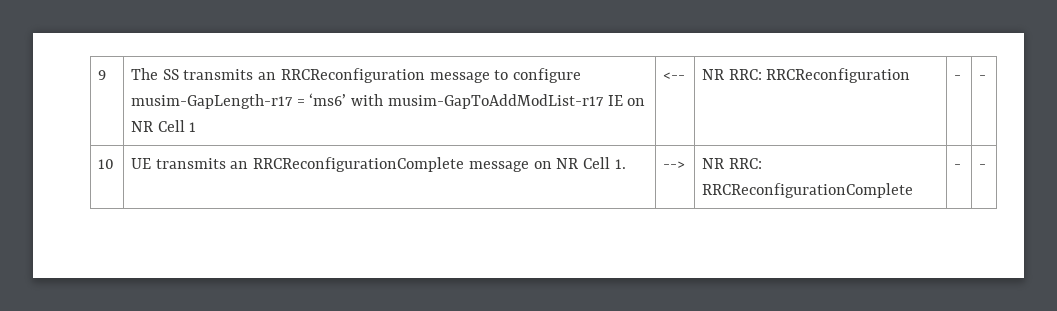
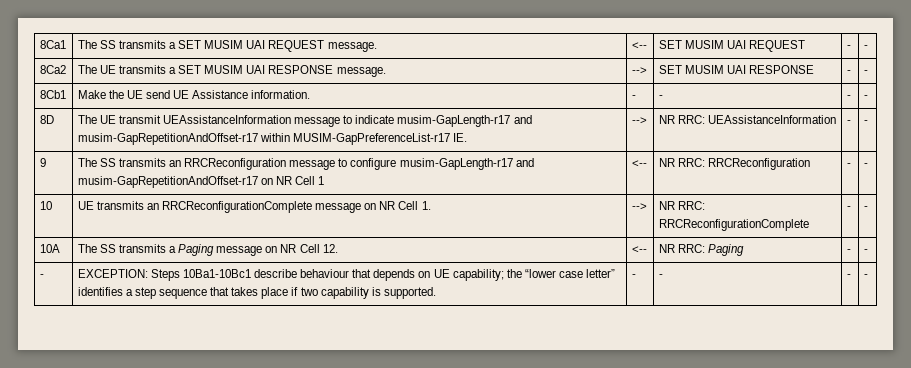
+ 8Ca1 | The SS transmits a SET MUSIM UAI REQUEST message. | <-- | SET MUSIM UAI REQUEST | - | -
+ 8Ca2 | The UE transmits a SET MUSIM UAI RESPONSE message. | --> | SET MUSIM UAI RESPONSE | - | -
+ 8Cb1 | Make the UE send UE Assistance information. | - | - | - | -
+ 8D | The UE transmit UEAssistanceInformation message to indicate musim-GapLength-r17 and musim-GapRepetitionAndOffset-r17 within MUSIM-GapPreferenceList-r17 IE. | --> | NR RRC: UEAssistanceInformation | - | -
- 9 | The SS transmits an RRCReconfiguration message to configure musim-GapLength-r17 = ‘ms6’ with musim-GapToAddModList-r17 IE on NR Cell 1 | <-- | NR RRC: RRCReconfiguration | - | -
+ 9 | The SS transmits an RRCReconfiguration message to configure musim-GapLength-r17 and musim-GapRepetitionAndOffset-r17 on NR Cell 1 | <-- | NR RRC: RRCReconfiguration | - | -
+ 10A | The SS transmits a Paging message on NR Cell 12. | <-- | NR RRC: Paging | - | -
+ - | EXCEPTION: Steps 10Ba1-10Bc1 describe behaviour that depends on UE capability; the “lower case letter” identifies a step sequence that takes place if two capability is supported. | - | - | - | -

